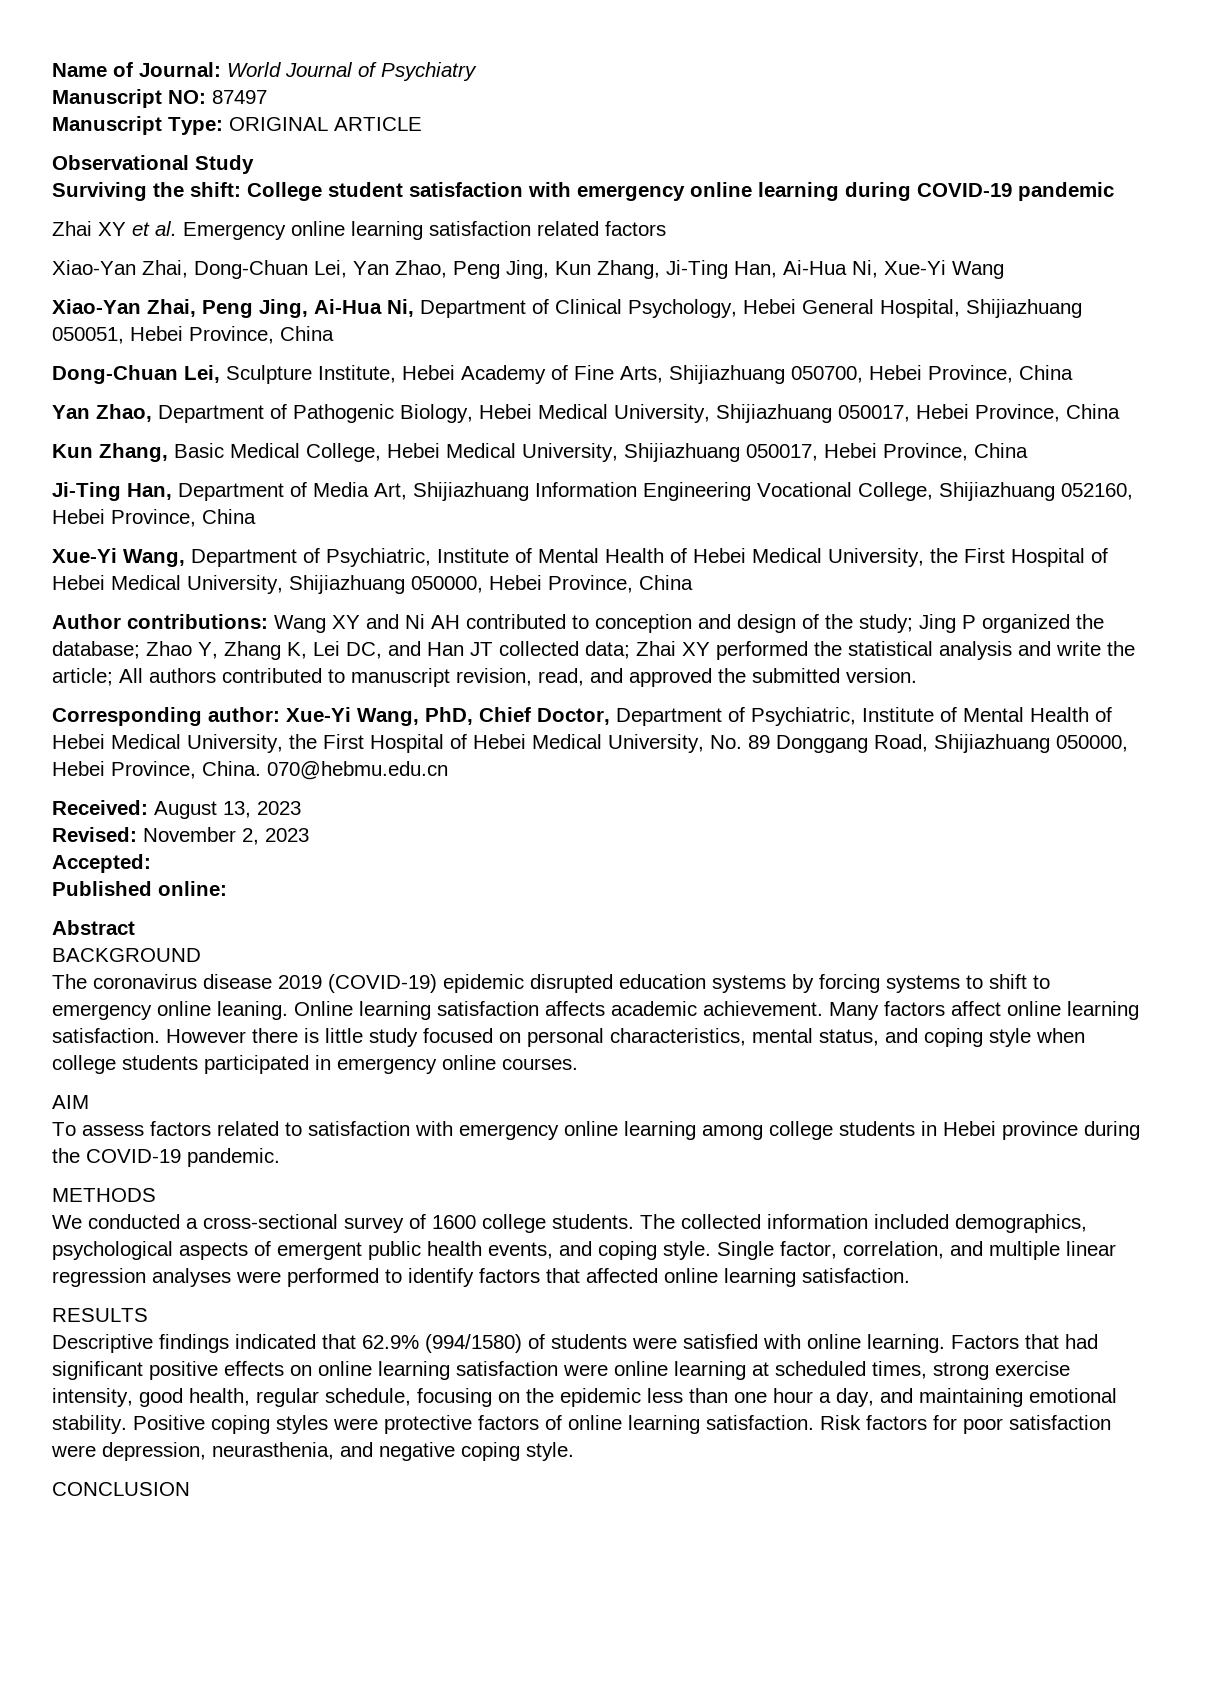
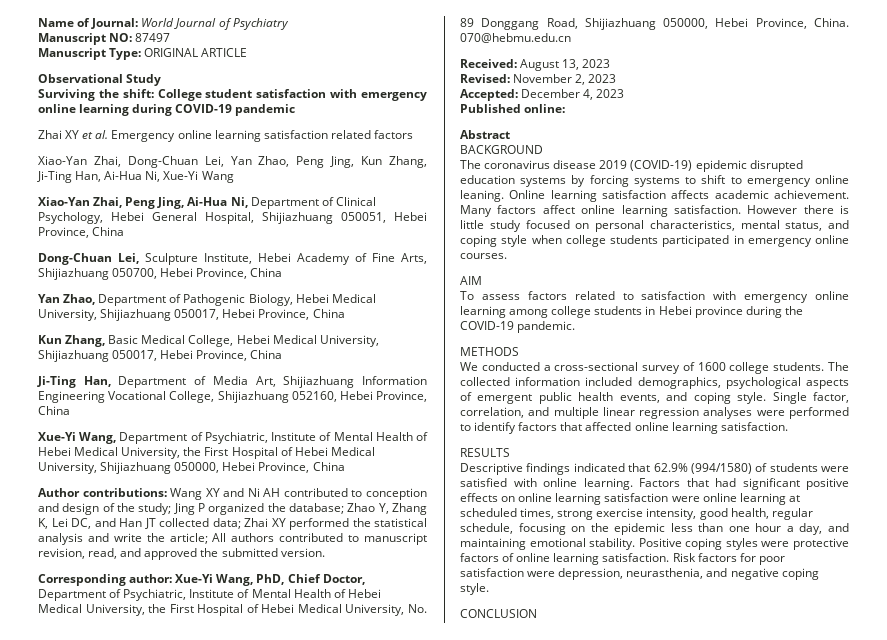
- Accepted:
+ Accepted: December 4, 2023

